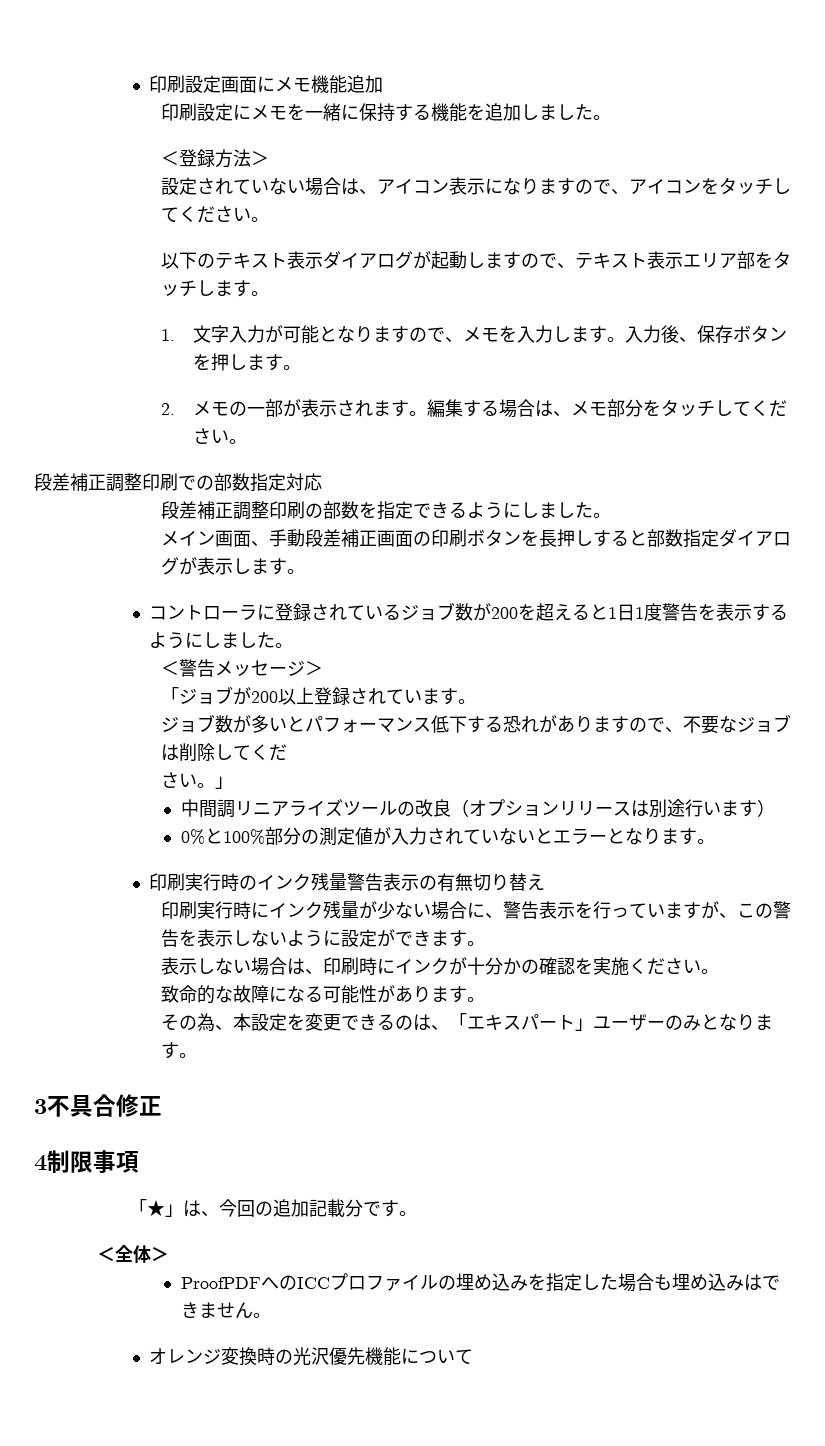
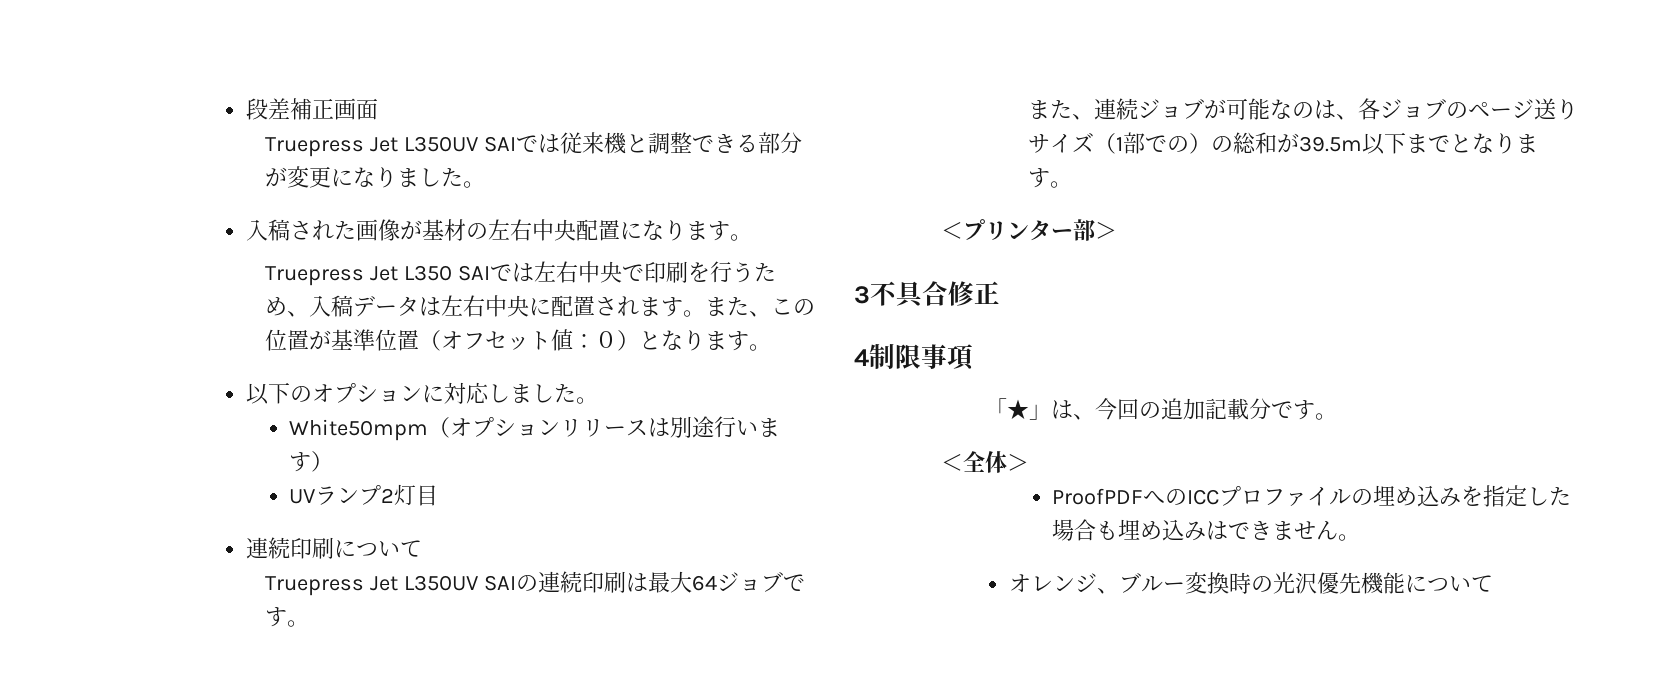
- 印刷設定画面にメモ機能追加
- 印刷設定にメモを一緒に保持する機能を追加しました。
- ＜登録方法＞
- 設定されていない場合は、アイコン表示になりますので、アイコンをタッチしてください。
- 以下のテキスト表示ダイアログが起動しますので、テキスト表示エリア部をタッチします。
- 1.文字入力が可能となりますので、メモを入力します。入力後、保存ボタンを押します。
- 2.メモの一部が表示されます。編集する場合は、メモ部分をタッチしてください。
- 段差補正調整印刷での部数指定対応
- 段差補正調整印刷の部数を指定できるようにしました。
- メイン画面、手動段差補正画面の印刷ボタンを長押しすると部数指定ダイアログが表示します。
- コントローラに登録されているジョブ数が200を超えると1日1度警告を表示するようにしました。
- ＜警告メッセージ＞
- 「ジョブが200以上登録されています。
- ジョブ数が多いとパフォーマンス低下する恐れがありますので、不要なジョブは削除してくだ
- さい。」
- 中間調リニアライズツールの改良（オプションリリースは別途行います）
+ 段差補正画面
+ Truepress Jet L350UV SAIでは従来機と調整できる部分が変更になりました。
+ 入稿された画像が基材の左右中央配置になります。
+ Truepress Jet L350 SAIでは左右中央で印刷を行うため、入稿データは左右中央に配置されます。また、この位置が基準位置（オフセット値：０）となります。
+ 以下のオプションに対応しました。
+ White50mpm（オプションリリースは別途行います）
- 0%と100%部分の測定値が入力されていないとエラーとなります。
- 印刷実行時のインク残量警告表示の有無切り替え
- 印刷実行時にインク残量が少ない場合に、警告表示を行っていますが、この警告を表示しないように設定ができます。
- 表示しない場合は、印刷時にインクが十分かの確認を実施ください。
- 致命的な故障になる可能性があります。
- その為、本設定を変更できるのは、「エキスパート」ユーザーのみとなります。
+ UVランプ2灯目
+ 連続印刷について
+ Truepress Jet L350UV SAIの連続印刷は最大64ジョブです。
+ また、連続ジョブが可能なのは、各ジョブのページ送りサイズ（1部での）の総和が39.5m以下までとなります。
+ ＜プリンター部＞
- オレンジ変換時の光沢優先機能について
+ オレンジ、ブルー変換時の光沢優先機能について

